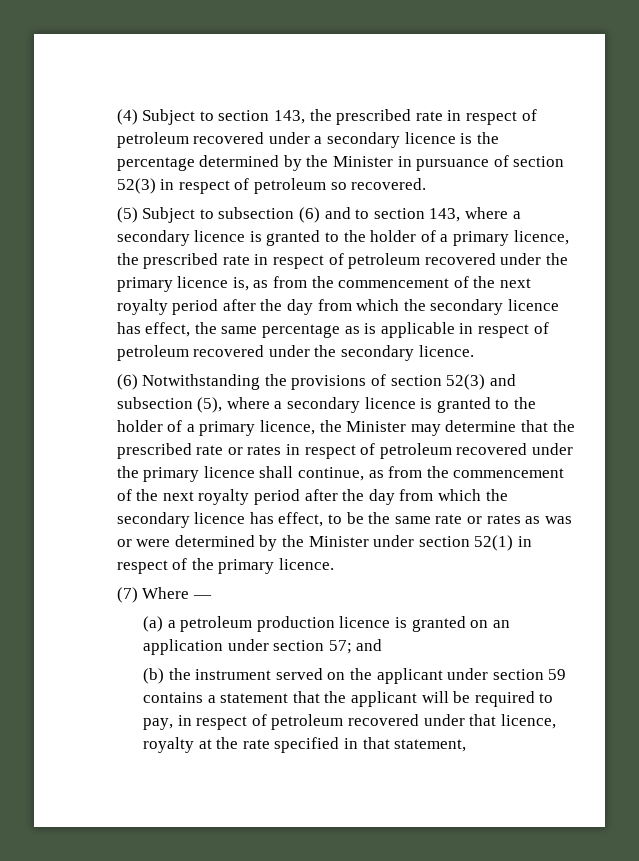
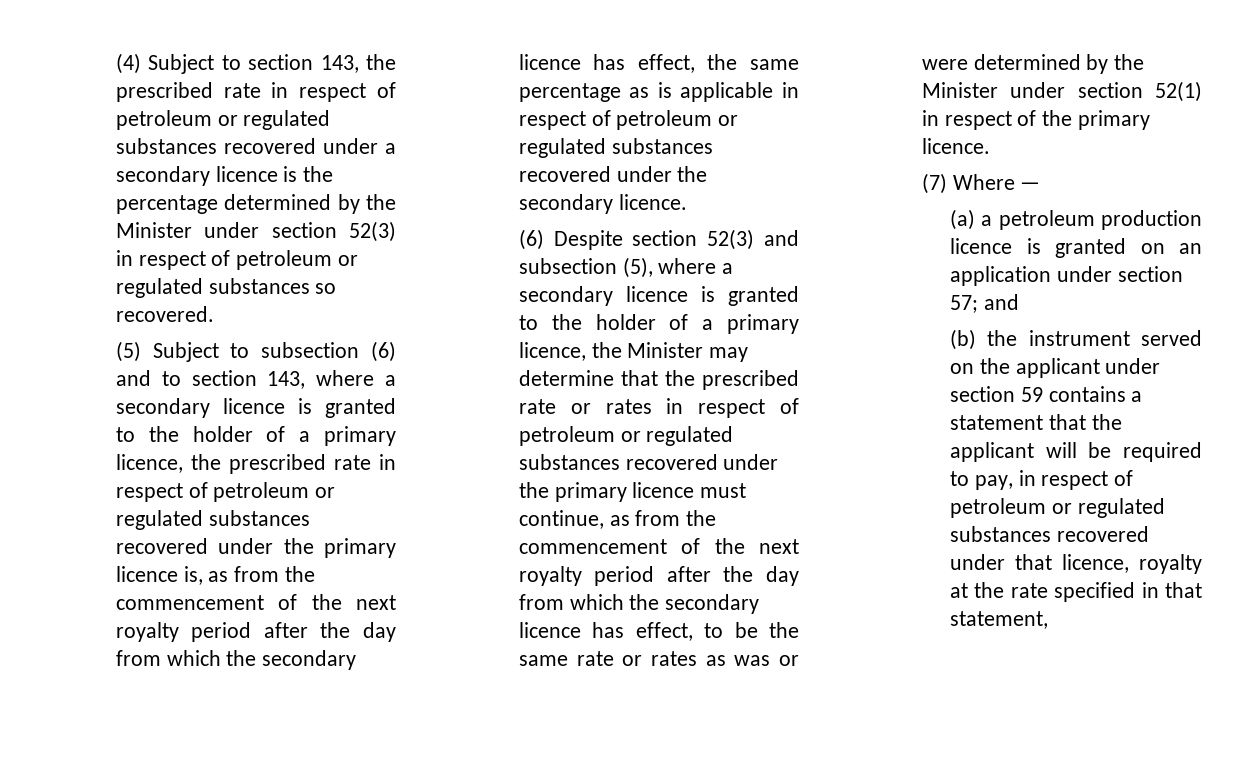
- (4) Subject to section 143, the prescribed rate in respect of petroleum recovered under a secondary licence is the percentage determined by the Minister in pursuance of section 52(3) in respect of petroleum so recovered.
+ (4) Subject to section 143, the prescribed rate in respect of petroleum or regulated substances recovered under a secondary licence is the percentage determined by the Minister under section 52(3) in respect of petroleum or regulated substances so recovered.
- (5) Subject to subsection (6) and to section 143, where a secondary licence is granted to the holder of a primary licence, the prescribed rate in respect of petroleum recovered under the primary licence is, as from the commencement of the next royalty period after the day from which the secondary licence has effect, the same percentage as is applicable in respect of petroleum recovered under the secondary licence.
+ (5) Subject to subsection (6) and to section 143, where a secondary licence is granted to the holder of a primary licence, the prescribed rate in respect of petroleum or regulated substances recovered under the primary licence is, as from the commencement of the next royalty period after the day from which the secondary licence has effect, the same percentage as is applicable in respect of petroleum or regulated substances recovered under the secondary licence.
- (6) Notwithstanding the provisions of section 52(3) and subsection (5), where a secondary licence is granted to the holder of a primary licence, the Minister may determine that the prescribed rate or rates in respect of petroleum recovered under the primary licence shall continue, as from the commencement of the next royalty period after the day from which the secondary licence has effect, to be the same rate or rates as was or were determined by the Minister under section 52(1) in respect of the primary licence.
+ (6) Despite section 52(3) and subsection (5), where a secondary licence is granted to the holder of a primary licence, the Minister may determine that the prescribed rate or rates in respect of petroleum or regulated substances recovered under the primary licence must continue, as from the commencement of the next royalty period after the day from which the secondary licence has effect, to be the same rate or rates as was or were determined by the Minister under section 52(1) in respect of the primary licence.
- (b) the instrument served on the applicant under section 59 contains a statement that the applicant will be required to pay, in respect of petroleum recovered under that licence, royalty at the rate specified in that statement,
+ (b) the instrument served on the applicant under section 59 contains a statement that the applicant will be required to pay, in respect of petroleum or regulated substances recovered under that licence, royalty at the rate specified in that statement,

